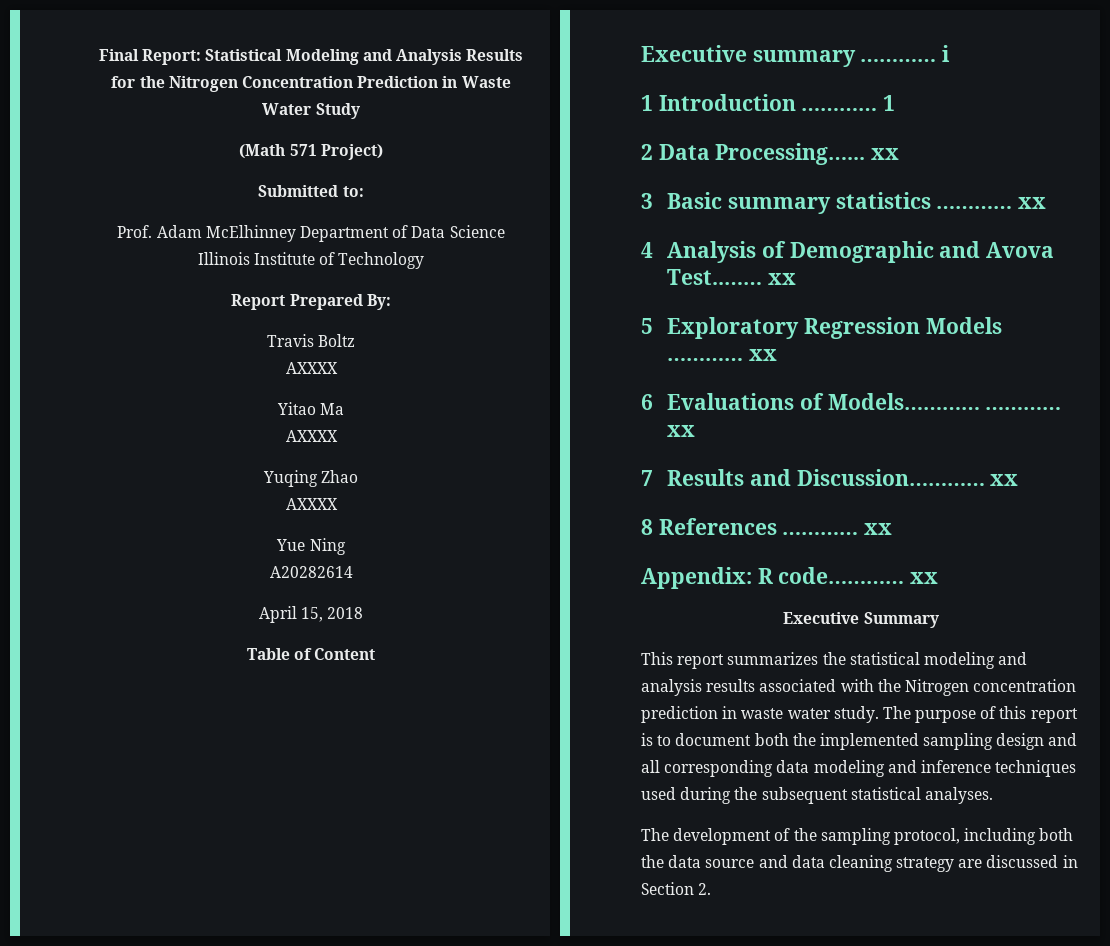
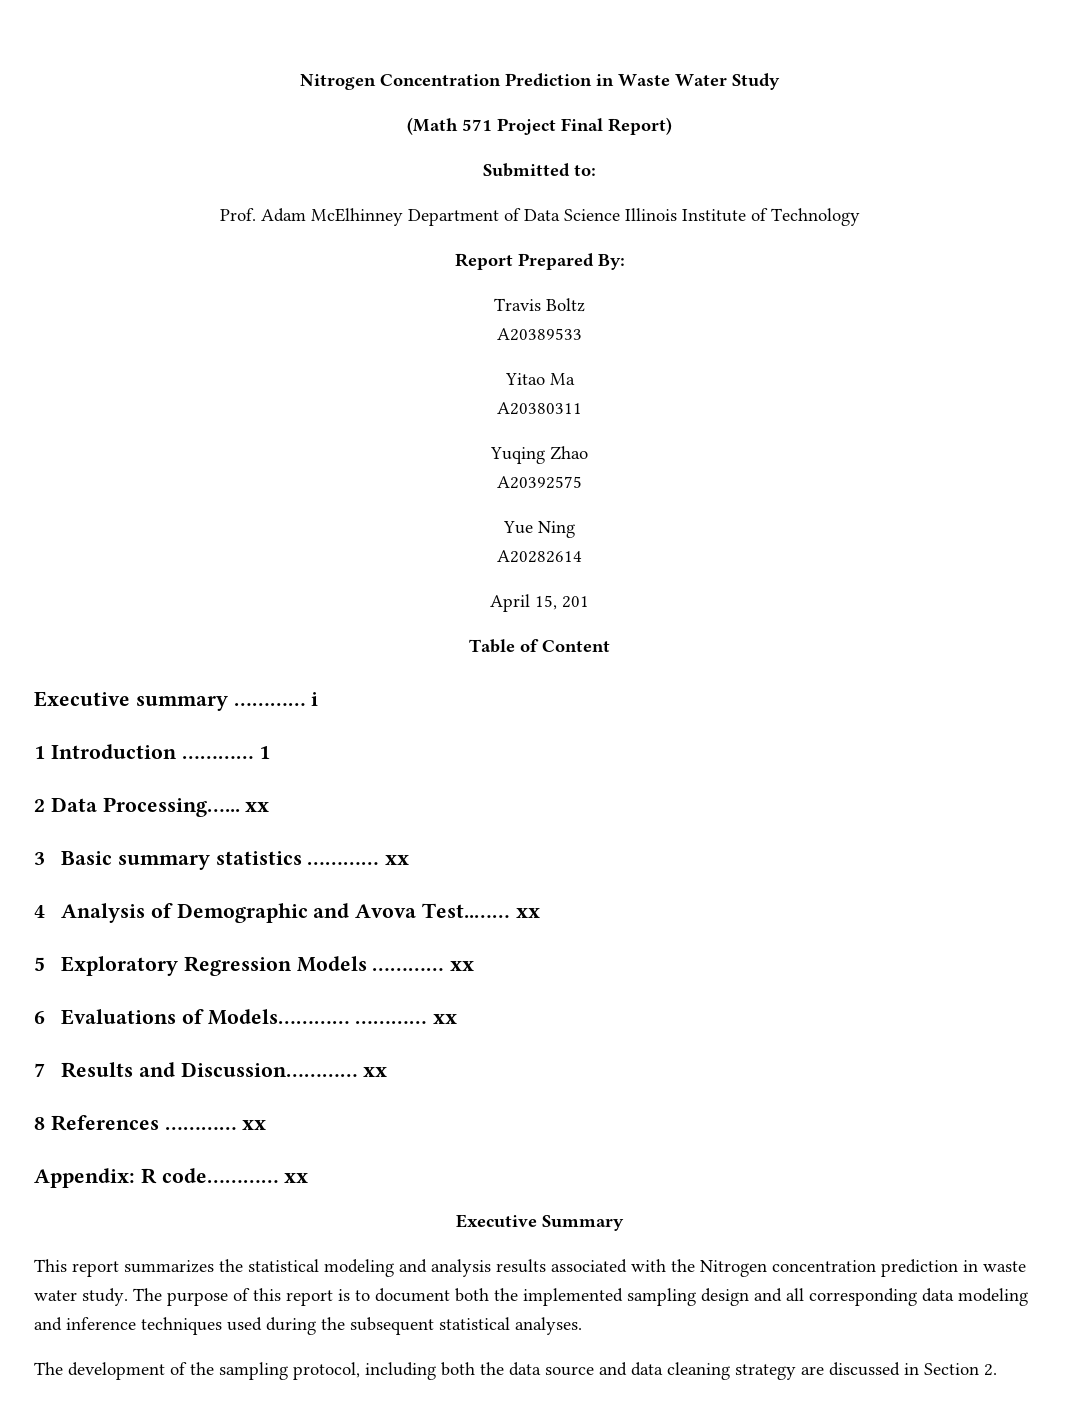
- Final Report: Statistical Modeling and Analysis Results for the Nitrogen Concentration Prediction in Waste Water Study
+ Nitrogen Concentration Prediction in Waste Water Study
- (Math 571 Project)
+ (Math 571 Project Final Report)
  Travis Boltz
- AXXXX
+ A20389533
  Yitao Ma
- AXXXX
+ A20380311
  Yuqing Zhao
- AXXXX
+ A20392575
- April 15, 2018
+ April 15, 201

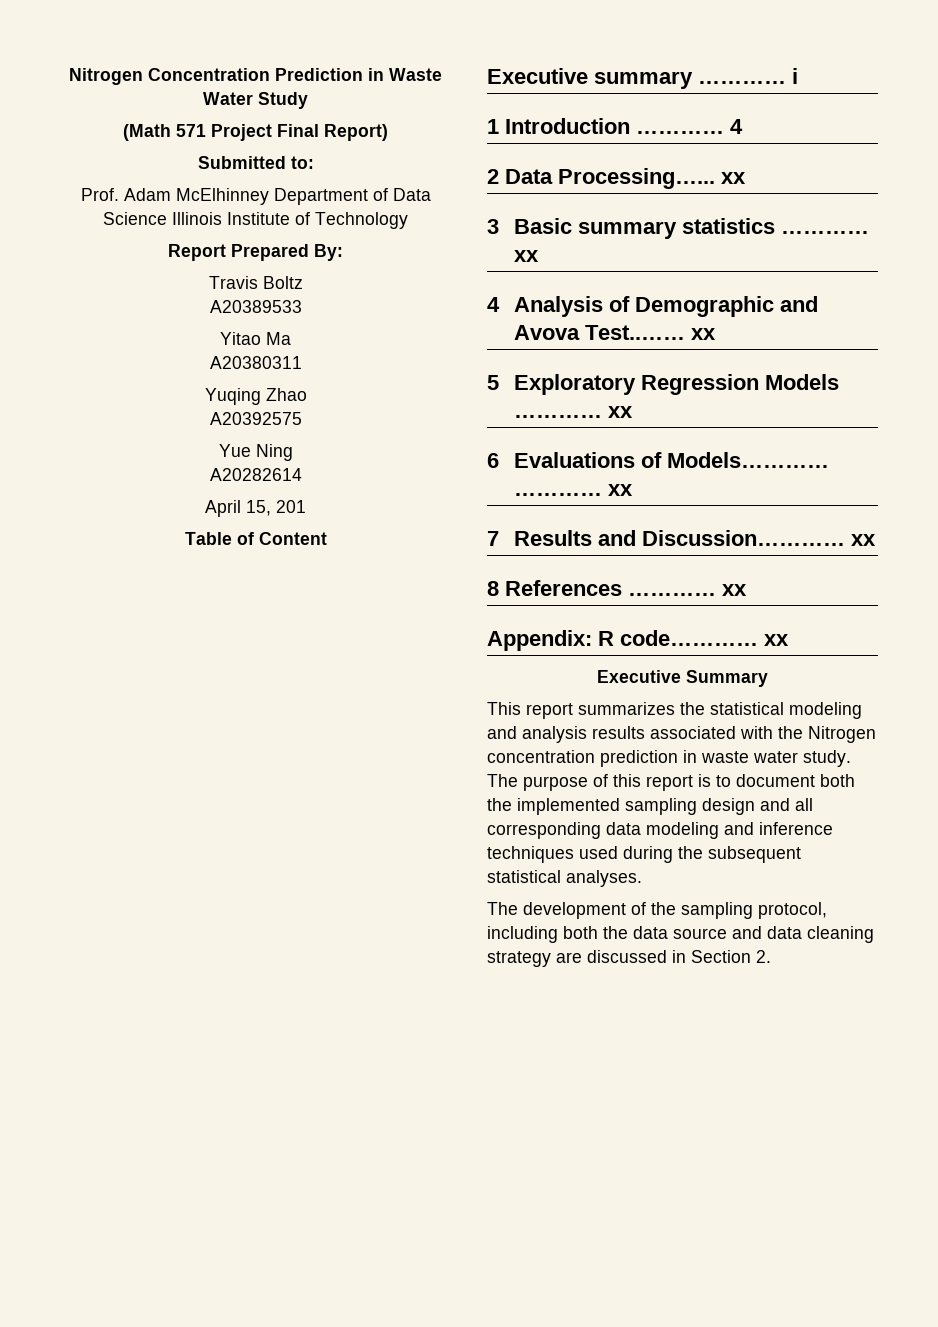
- 1 Introduction ………… 1
+ 1 Introduction ………… 4

